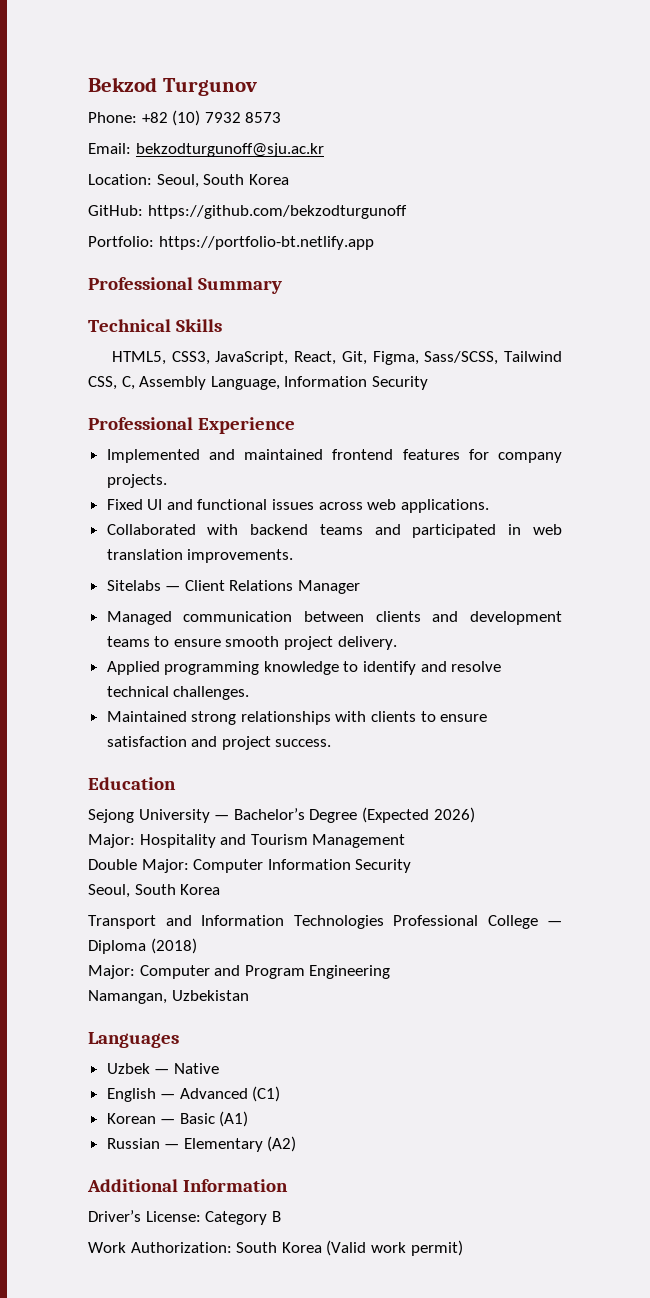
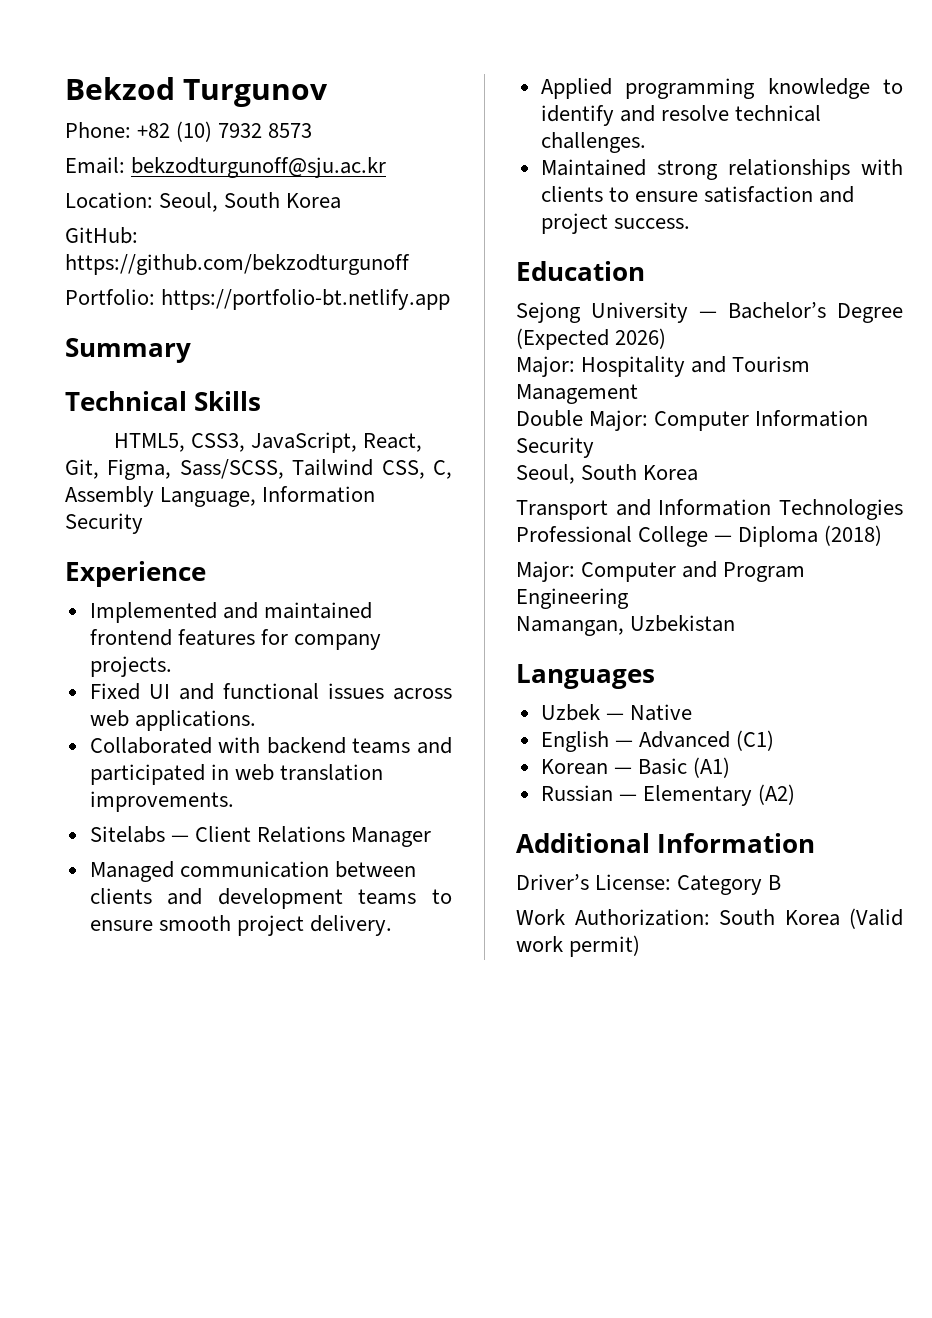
- Professional Summary
+ Summary
- Professional Experience
+ Experience

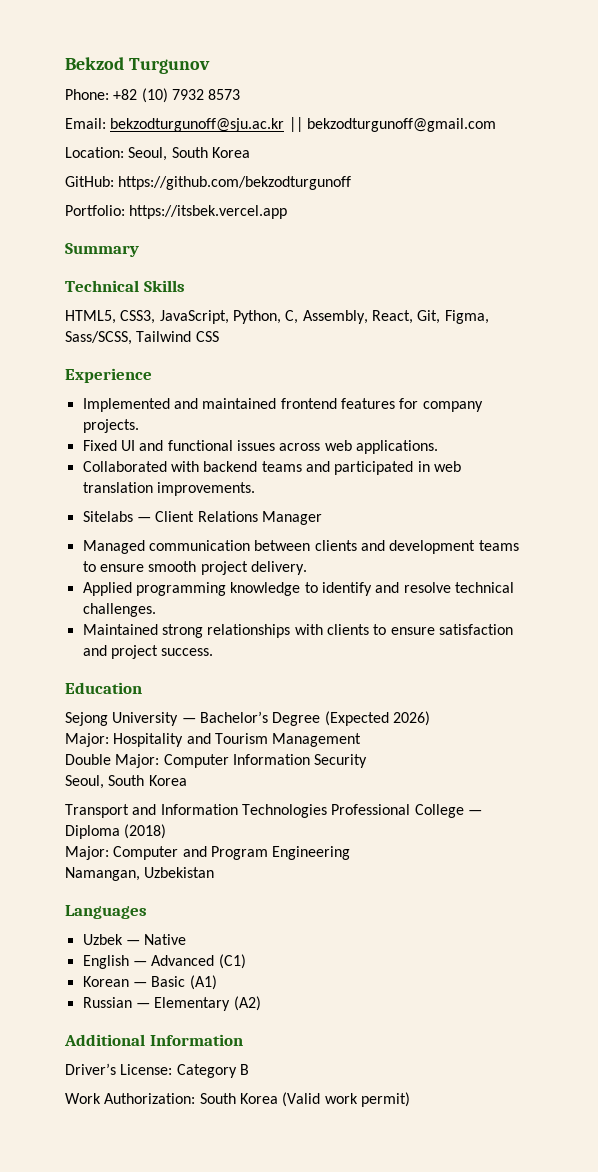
- Email: bekzodturgunoff@sju.ac.kr
+ Email: bekzodturgunoff@sju.ac.kr || bekzodturgunoff@gmail.com
- Portfolio: https://portfolio-bt.netlify.app
+ Portfolio: https://itsbek.vercel.app
- HTML5, CSS3, JavaScript, React, Git, Figma, Sass/SCSS, Tailwind CSS, C, Assembly Language, Information Security
+ HTML5, CSS3, JavaScript, Python, C, Assembly, React, Git, Figma, Sass/SCSS, Tailwind CSS

